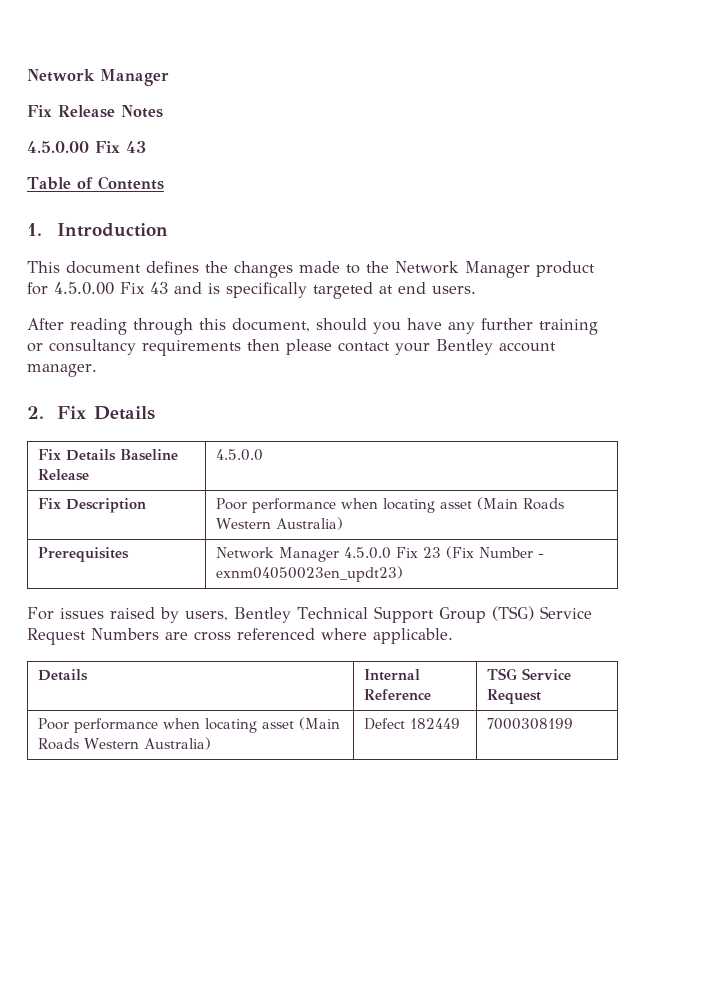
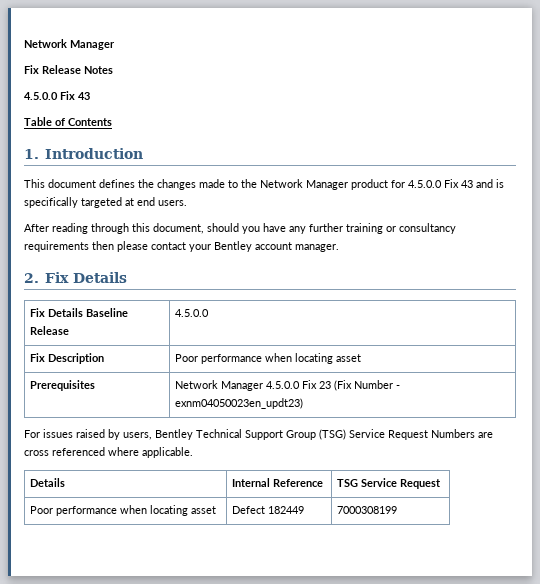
  Fix Release Notes
- 4.5.0.00 Fix 43
+ 4.5.0.0 Fix 43
- This document defines the changes made to the Network Manager product for 4.5.0.00 Fix 43 and is specifically targeted at end users.
+ This document defines the changes made to the Network Manager product for 4.5.0.0 Fix 43 and is specifically targeted at end users.
- Fix Description | Poor performance when locating asset (Main Roads Western Australia)
+ Fix Description | Poor performance when locating asset
- Poor performance when locating asset (Main Roads Western Australia) | Defect 182449 | 7000308199
+ Poor performance when locating asset | Defect 182449 | 7000308199

